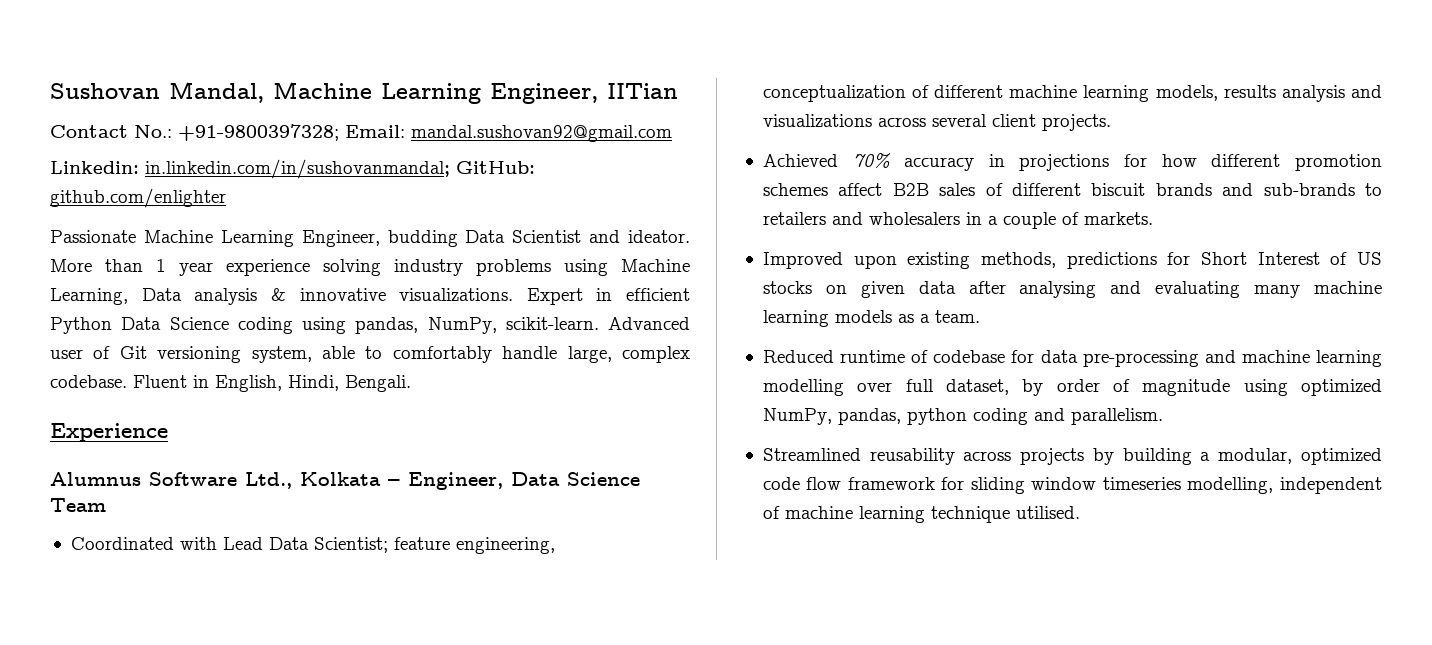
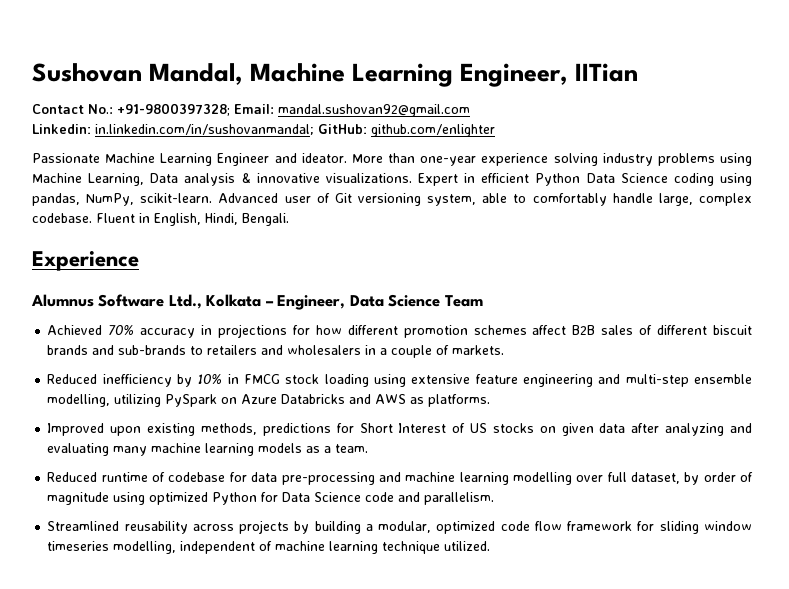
- Passionate Machine Learning Engineer, budding Data Scientist and ideator.
+ Passionate Machine Learning Engineer and ideator.
- More than 1 year experience solving industry problems using Machine Learning, Data analysis & innovative visualizations.
+ More than one-year experience solving industry problems using Machine Learning, Data analysis & innovative visualizations.
- Coordinated with Lead Data Scientist; feature engineering, conceptualization of different machine learning models, results analysis and visualizations across several client projects.
+ Reduced inefficiency by 10% in FMCG stock loading using extensive feature engineering and multi-step ensemble modelling, utilizing PySpark on Azure Databricks and AWS as platforms.
- Improved upon existing methods, predictions for Short Interest of US stocks on given data after analysing and evaluating many machine learning models as a team.
+ Improved upon existing methods, predictions for Short Interest of US stocks on given data after analyzing and evaluating many machine learning models as a team.
- Reduced runtime of codebase for data pre-processing and machine learning modelling over full dataset, by order of magnitude using optimized NumPy, pandas, python coding and parallelism.
+ Reduced runtime of codebase for data pre-processing and machine learning modelling over full dataset, by order of magnitude using optimized Python for Data Science code and parallelism.
- Streamlined reusability across projects by building a modular, optimized code flow framework for sliding window timeseries modelling, independent of machine learning technique utilised.
+ Streamlined reusability across projects by building a modular, optimized code flow framework for sliding window timeseries modelling, independent of machine learning technique utilized.

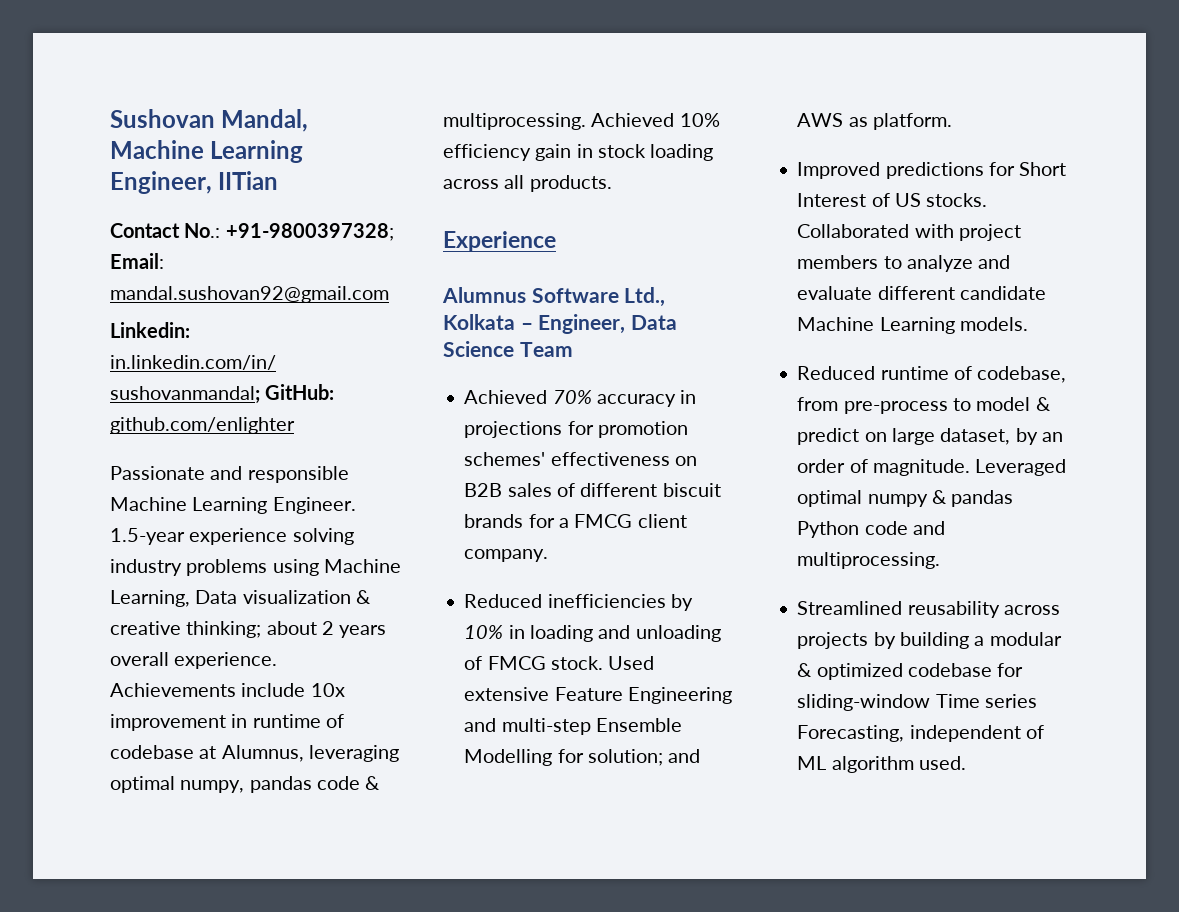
- Passionate Machine Learning Engineer and ideator. More than one-year experience solving industry problems using Machine Learning, Data analysis & innovative visualizations. Expert in efficient Python Data Science coding using pandas, NumPy, scikit-learn. Advanced user of Git versioning system, able to comfortably handle large, complex codebase. Fluent in English, Hindi, Bengali.
+ Passionate and responsible Machine Learning Engineer. 1.5-year experience solving industry problems using Machine Learning, Data visualization & creative thinking; about 2 years overall experience. Achievements include 10x improvement in runtime of codebase at Alumnus, leveraging optimal numpy, pandas code & multiprocessing. Achieved 10% efficiency gain in stock loading across all products.
- Achieved 70% accuracy in projections for how different promotion schemes affect B2B sales of different biscuit brands and sub-brands to retailers and wholesalers in a couple of markets.
- Reduced inefficiency by 10% in FMCG stock loading using extensive feature engineering and multi-step ensemble modelling, utilizing PySpark on Azure Databricks and AWS as platforms.
+ Achieved 70% accuracy in projections for promotion schemes' effectiveness on B2B sales of different biscuit brands for a FMCG client company.
+ Reduced inefficiencies by 10% in loading and unloading of FMCG stock. Used extensive Feature Engineering and multi-step Ensemble Modelling for solution; and AWS as platform.
- Improved upon existing methods, predictions for Short Interest of US stocks on given data after analyzing and evaluating many machine learning models as a team.
- Reduced runtime of codebase for data pre-processing and machine learning modelling over full dataset, by order of magnitude using optimized Python for Data Science code and parallelism.
+ Improved predictions for Short Interest of US stocks. Collaborated with project members to analyze and evaluate different candidate Machine Learning models.
+ Reduced runtime of codebase, from pre-process to model & predict on large dataset, by an order of magnitude. Leveraged optimal numpy & pandas Python code and multiprocessing.
- Streamlined reusability across projects by building a modular, optimized code flow framework for sliding window timeseries modelling, independent of machine learning technique utilized.
+ Streamlined reusability across projects by building a modular & optimized codebase for sliding-window Time series Forecasting, independent of ML algorithm used.

